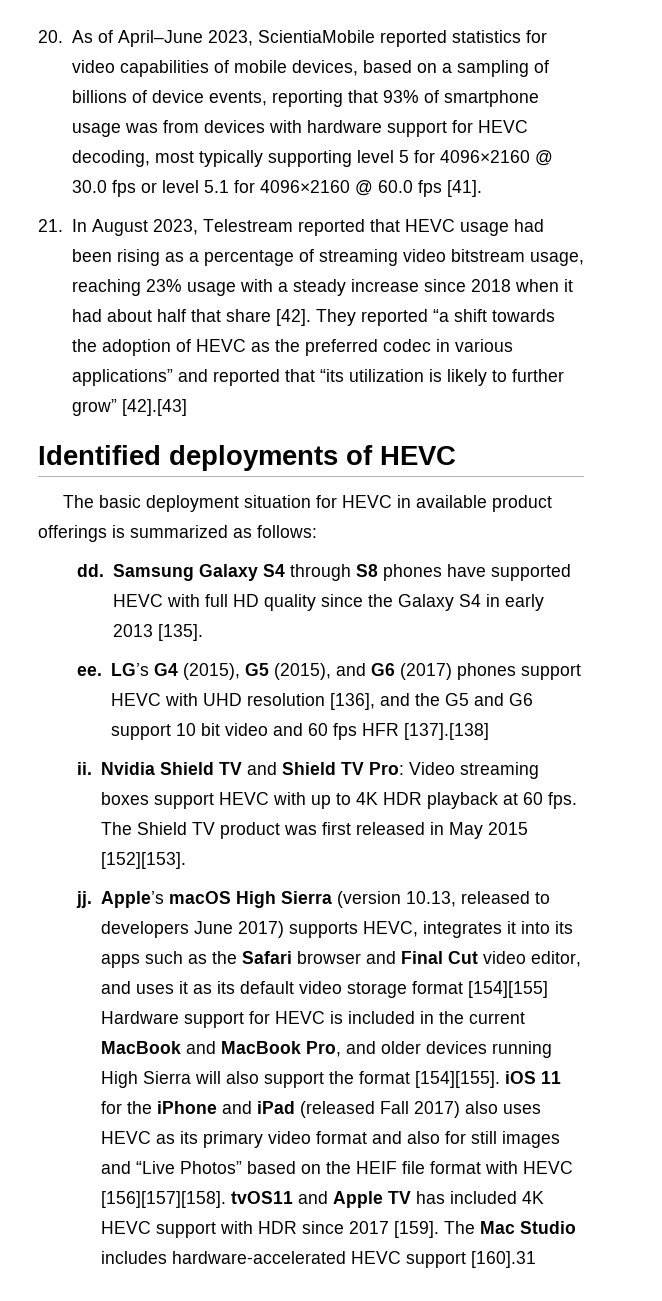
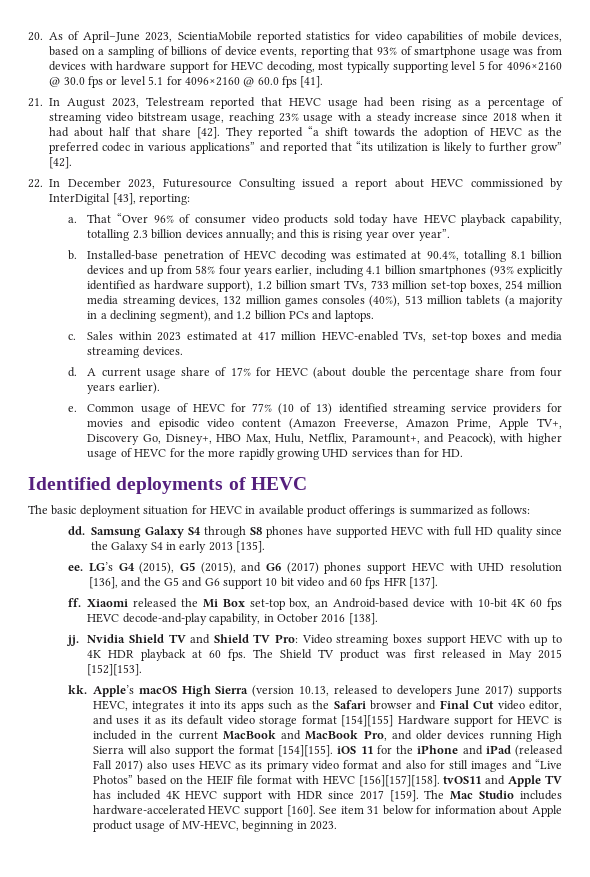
- They reported “a shift towards the adoption of HEVC as the preferred codec in various applications” and reported that “its utilization is likely to further grow” [42].[43]
+ They reported “a shift towards the adoption of HEVC as the preferred codec in various applications” and reported that “its utilization is likely to further grow” [42].
+ 22. In December 2023, Futuresource Consulting issued a report about HEVC commissioned by InterDigital [43], reporting:
+ a. That “Over 96% of consumer video products sold today have HEVC playback capability, totalling 2.3 billion devices annually; and this is rising year over year”.
+ b. Installed-base penetration of HEVC decoding was estimated at 90.4%, totalling 8.1 billion devices and up from 58% four years earlier, including 4.1 billion smartphones (93% explicitly identified as hardware support), 1.2 billion smart TVs, 733 million set-top boxes, 254 million media streaming devices, 132 million games consoles (40%), 513 million tablets (a majority in a declining segment), and 1.2 billion PCs and laptops.
+ c. Sales within 2023 estimated at 417 million HEVC-enabled TVs, set-top boxes and media streaming devices.
+ d. A current usage share of 17% for HEVC (about double the percentage share from four years earlier).
+ e. Common usage of HEVC for 77% (10 of 13) identified streaming service providers for movies and episodic video content (Amazon Freeverse, Amazon Prime, Apple TV+, Discovery Go, Disney+, HBO Max, Hulu, Netflix, Paramount+, and Peacock), with higher usage of HEVC for the more rapidly growing UHD services than for HD.
- LG’s G4 (2015), G5 (2015), and G6 (2017) phones support HEVC with UHD resolution [136], and the G5 and G6 support 10 bit video and 60 fps HFR [137].[138]
- ii.
+ LG’s G4 (2015), G5 (2015), and G6 (2017) phones support HEVC with UHD resolution [136], and the G5 and G6 support 10 bit video and 60 fps HFR [137].
+ ff. Xiaomi released the Mi Box set-top box, an Android-based device with 10-bit 4K 60 fps HEVC decode-and-play capability, in October 2016 [138].
+ jj.
- jj.
+ kk.
- The Mac Studio includes hardware-accelerated HEVC support [160].31
+ The Mac Studio includes hardware-accelerated HEVC support [160]. See item 31 below for information about Apple product usage of MV-HEVC, beginning in 2023.

